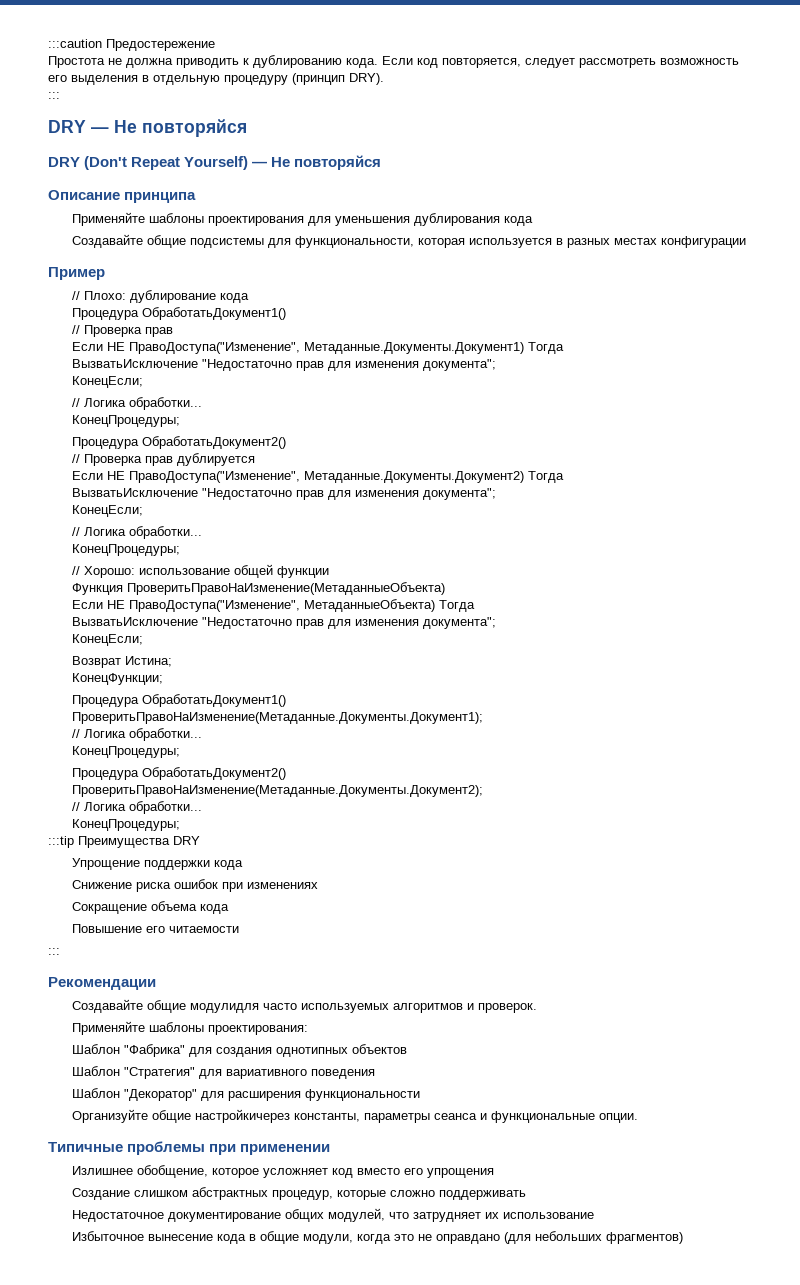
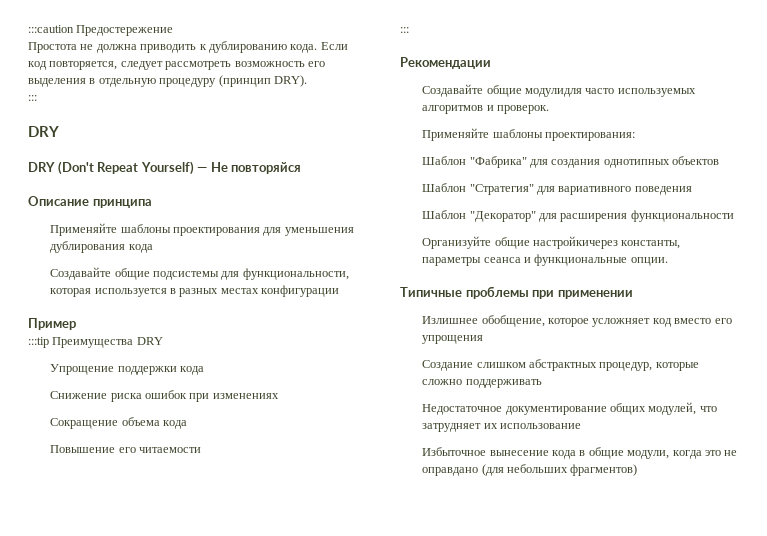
  Если код повторяется, следует рассмотреть возможность его выделения в отдельную процедуру (принцип DRY).
  :::
- DRY — Не повторяйся
+ DRY
- // Плохо: дублирование кода
- Процедура ОбработатьДокумент1()
- // Проверка прав
- Если НЕ ПравоДоступа("Изменение", Метаданные.Документы.Документ1) Тогда
- ВызватьИсключение "Недостаточно прав для изменения документа";
- КонецЕсли;
- // Логика обработки...
- КонецПроцедуры;
- Процедура ОбработатьДокумент2()
- // Проверка прав дублируется
- Если НЕ ПравоДоступа("Изменение", Метаданные.Документы.Документ2) Тогда
- ВызватьИсключение "Недостаточно прав для изменения документа";
- КонецЕсли;
- // Логика обработки...
- КонецПроцедуры;
- // Хорошо: использование общей функции
- Функция ПроверитьПравоНаИзменение(МетаданныеОбъекта)
- Если НЕ ПравоДоступа("Изменение", МетаданныеОбъекта) Тогда
- ВызватьИсключение "Недостаточно прав для изменения документа";
- КонецЕсли;
- Возврат Истина;
- КонецФункции;
- Процедура ОбработатьДокумент1()
- ПроверитьПравоНаИзменение(Метаданные.Документы.Документ1);
- // Логика обработки...
- КонецПроцедуры;
- Процедура ОбработатьДокумент2()
- ПроверитьПравоНаИзменение(Метаданные.Документы.Документ2);
- // Логика обработки...
- КонецПроцедуры;

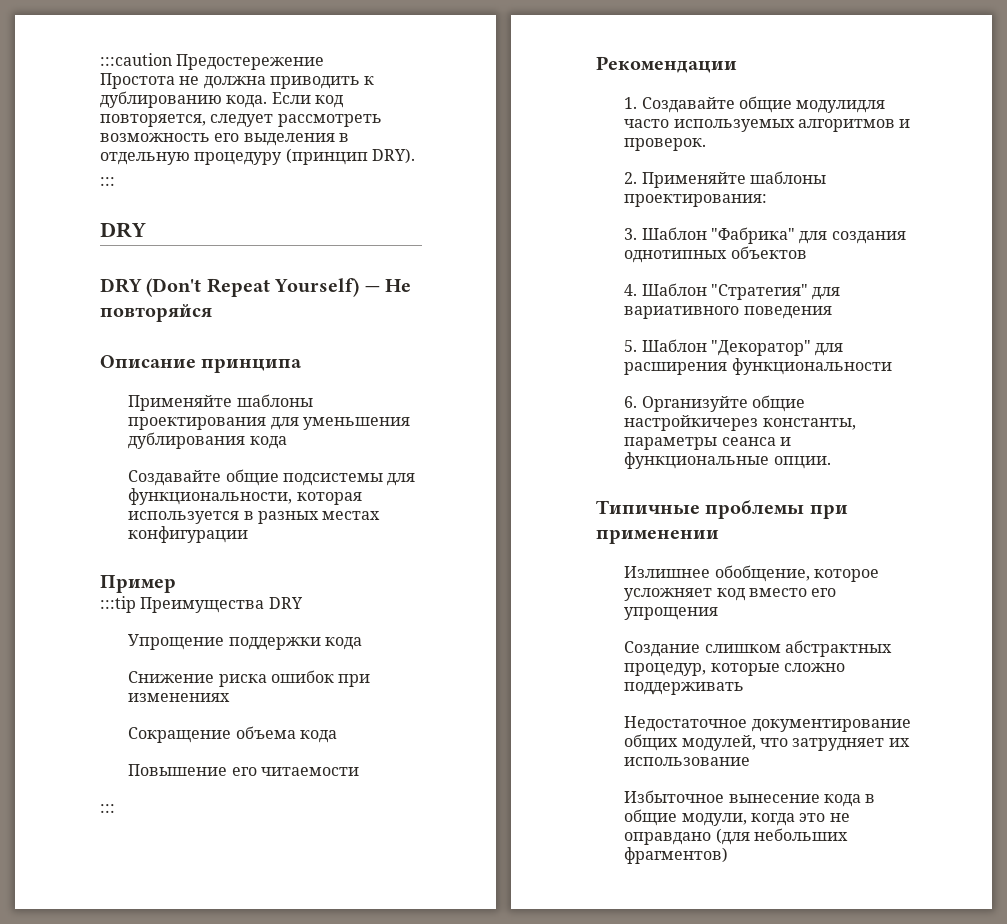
- Создавайте общие модулидля часто используемых алгоритмов и проверок.
+ 1. Создавайте общие модулидля часто используемых алгоритмов и проверок.
- Применяйте шаблоны проектирования:
+ 2. Применяйте шаблоны проектирования:
- Шаблон "Фабрика" для создания однотипных объектов
+ 3. Шаблон "Фабрика" для создания однотипных объектов
- Шаблон "Стратегия" для вариативного поведения
+ 4. Шаблон "Стратегия" для вариативного поведения
- Шаблон "Декоратор" для расширения функциональности
+ 5. Шаблон "Декоратор" для расширения функциональности
- Организуйте общие настройкичерез константы, параметры сеанса и функциональные опции.
+ 6. Организуйте общие настройкичерез константы, параметры сеанса и функциональные опции.

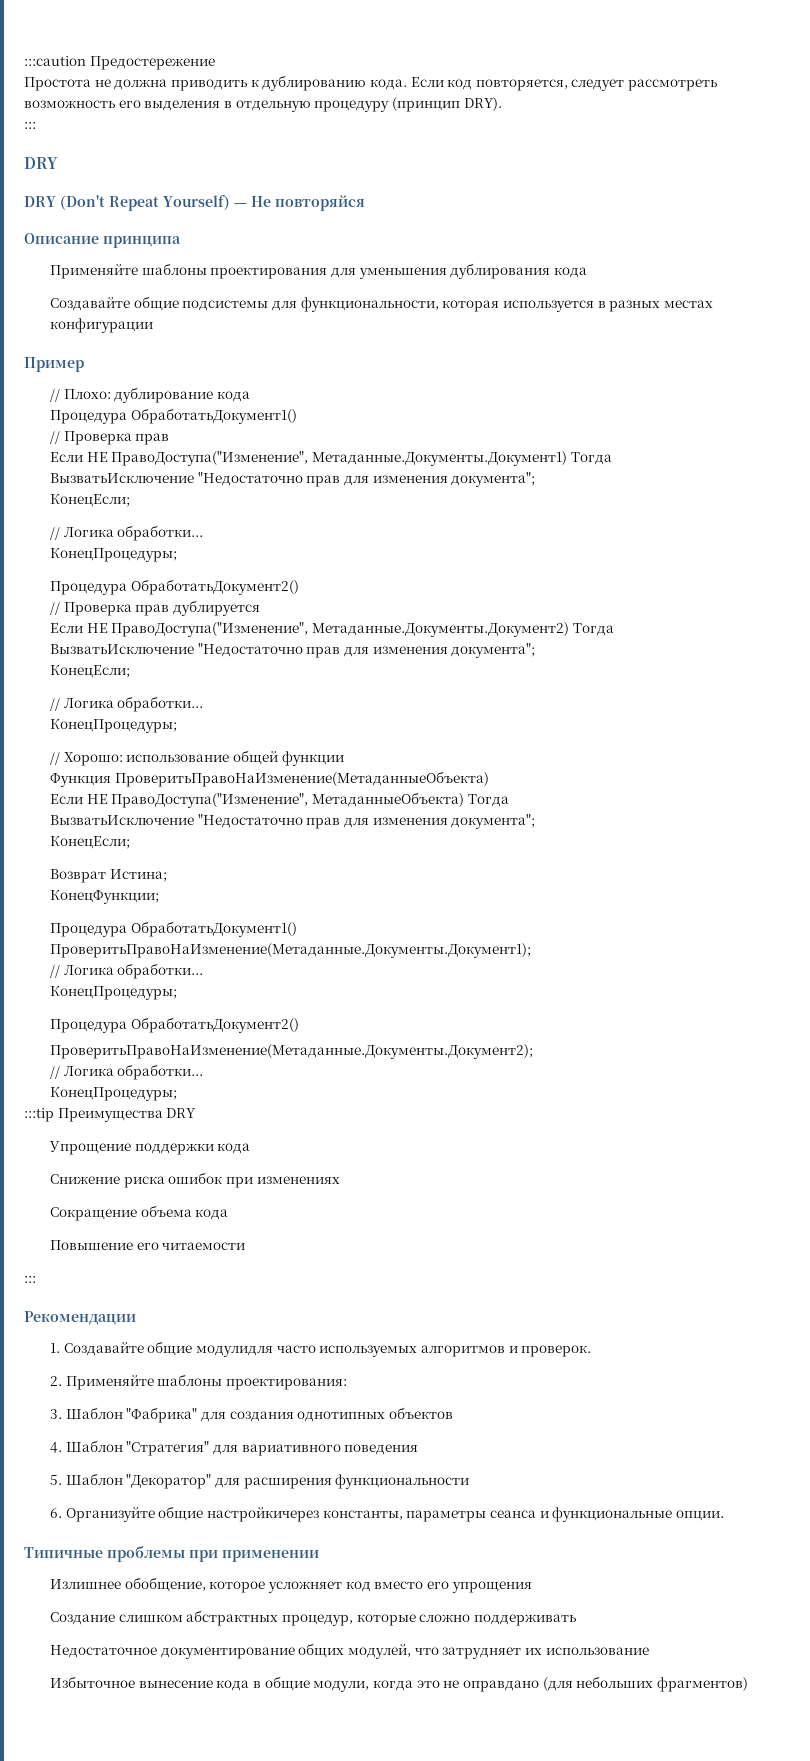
+ // Плохо: дублирование кода
+ Процедура ОбработатьДокумент1()
+ // Проверка прав
+ Если НЕ ПравоДоступа("Изменение", Метаданные.Документы.Документ1) Тогда
+ ВызватьИсключение "Недостаточно прав для изменения документа";
+ КонецЕсли;
+ // Логика обработки...
+ КонецПроцедуры;
+ Процедура ОбработатьДокумент2()
+ // Проверка прав дублируется
+ Если НЕ ПравоДоступа("Изменение", Метаданные.Документы.Документ2) Тогда
+ ВызватьИсключение "Недостаточно прав для изменения документа";
+ КонецЕсли;
+ // Логика обработки...
+ КонецПроцедуры;
+ // Хорошо: использование общей функции
+ Функция ПроверитьПравоНаИзменение(МетаданныеОбъекта)
+ Если НЕ ПравоДоступа("Изменение", МетаданныеОбъекта) Тогда
+ ВызватьИсключение "Недостаточно прав для изменения документа";
+ КонецЕсли;
+ Возврат Истина;
+ КонецФункции;
+ Процедура ОбработатьДокумент1()
+ ПроверитьПравоНаИзменение(Метаданные.Документы.Документ1);
+ // Логика обработки...
+ КонецПроцедуры;
+ Процедура ОбработатьДокумент2()
+ ПроверитьПравоНаИзменение(Метаданные.Документы.Документ2);
+ // Логика обработки...
+ КонецПроцедуры;

